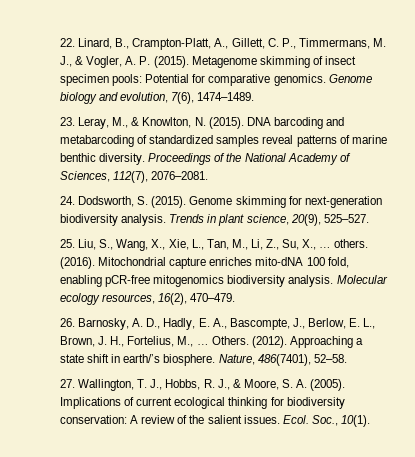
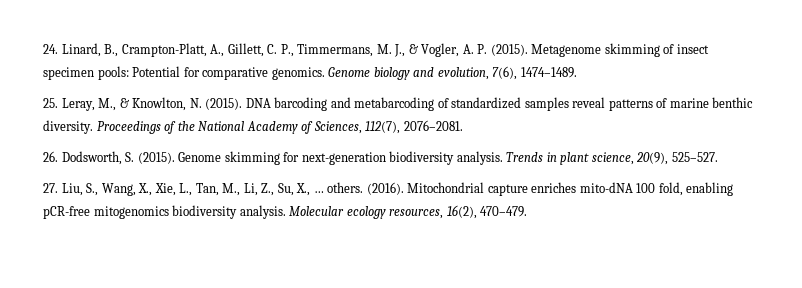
- 22. Linard, B., Crampton-Platt, A., Gillett, C. P., Timmermans, M. J., & Vogler, A. P. (2015).
+ 24. Linard, B., Crampton-Platt, A., Gillett, C. P., Timmermans, M. J., & Vogler, A. P. (2015).
- 23. Leray, M., & Knowlton, N. (2015).
+ 25. Leray, M., & Knowlton, N. (2015).
- 24. Dodsworth, S. (2015).
+ 26. Dodsworth, S. (2015).
- 25. Liu, S., Wang, X., Xie, L., Tan, M., Li, Z., Su, X., … others.
+ 27. Liu, S., Wang, X., Xie, L., Tan, M., Li, Z., Su, X., … others.
- 26. Barnosky, A. D., Hadly, E. A., Bascompte, J., Berlow, E. L., Brown, J. H., Fortelius, M., … Others. (2012). Approaching a state shift in earth/’s biosphere. Nature, 486(7401), 52–58.
- 27. Wallington, T. J., Hobbs, R. J., & Moore, S. A. (2005). Implications of current ecological thinking for biodiversity conservation: A review of the salient issues. Ecol. Soc., 10(1).

